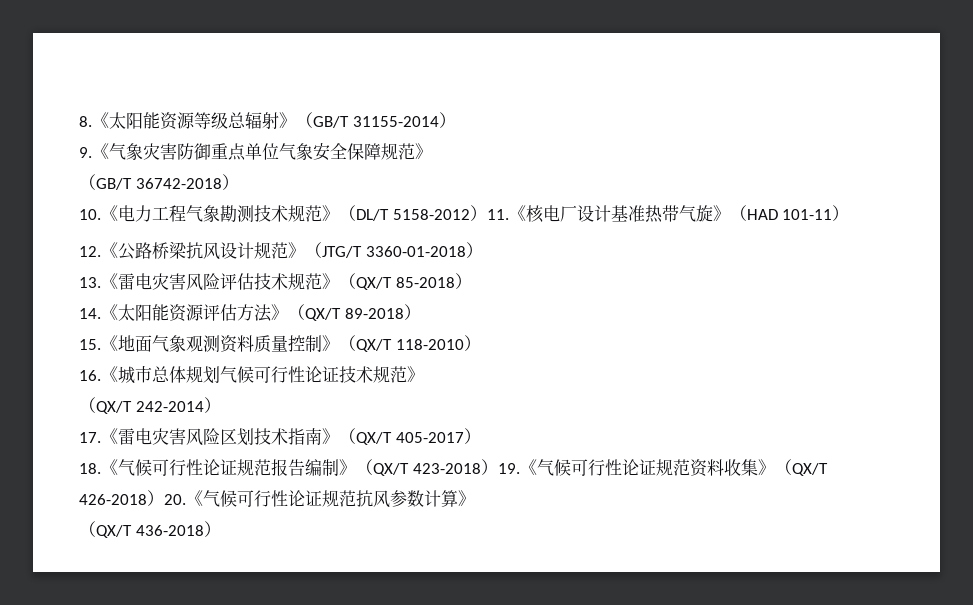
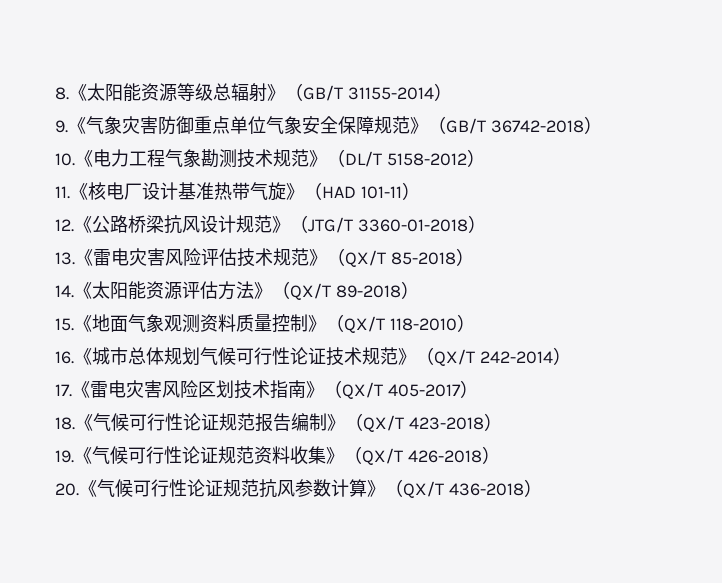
- 9.《气象灾害防御重点单位气象安全保障规范》
- （GB/T 36742-2018）
+ 9.《气象灾害防御重点单位气象安全保障规范》（GB/T 36742-2018）
- 10.《电力工程气象勘测技术规范》（DL/T 5158-2012）11.《核电厂设计基准热带气旋》（HAD 101-11）
+ 10.《电力工程气象勘测技术规范》（DL/T 5158-2012）
+ 11.《核电厂设计基准热带气旋》（HAD 101-11）
- 16.《城市总体规划气候可行性论证技术规范》
- （QX/T 242-2014）
+ 16.《城市总体规划气候可行性论证技术规范》（QX/T 242-2014）
- 18.《气候可行性论证规范报告编制》（QX/T 423-2018）19.《气候可行性论证规范资料收集》（QX/T 426-2018）20.《气候可行性论证规范抗风参数计算》
- （QX/T 436-2018）
+ 18.《气候可行性论证规范报告编制》（QX/T 423-2018）
+ 19.《气候可行性论证规范资料收集》（QX/T 426-2018）
+ 20.《气候可行性论证规范抗风参数计算》（QX/T 436-2018）

